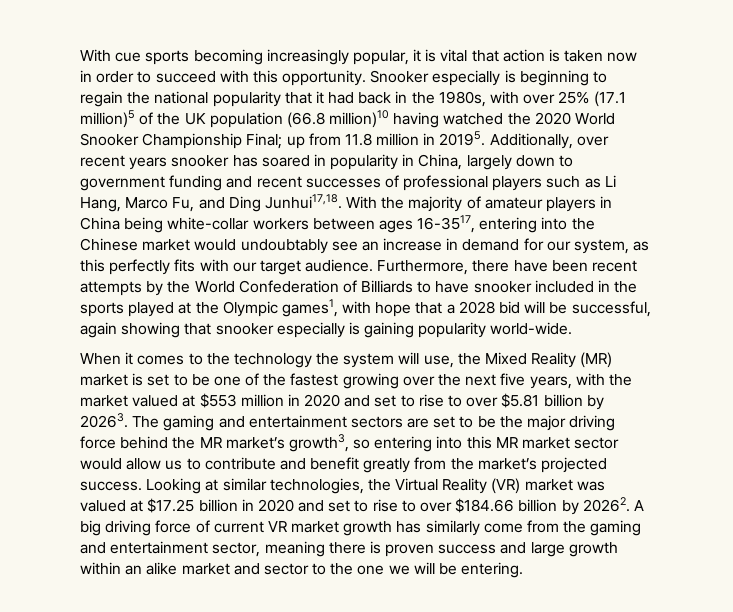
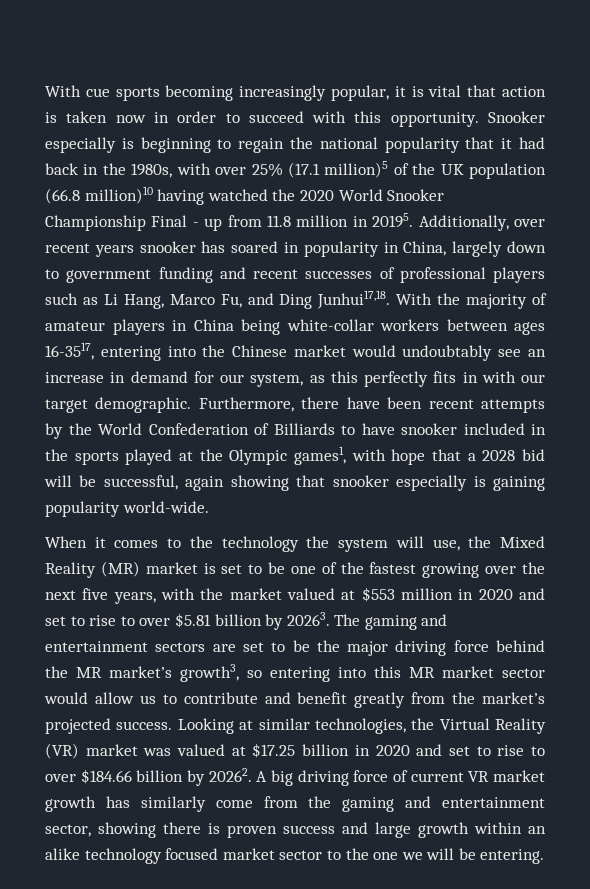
- Snooker especially is beginning to regain the national popularity that it had back in the 1980s, with over 25% (17.1 million)5 of the UK population (66.8 million)10 having watched the 2020 World Snooker Championship Final; up from 11.8 million in 20195.
+ Snooker especially is beginning to regain the national popularity that it had back in the 1980s, with over 25% (17.1 million)5 of the UK population (66.8 million)10 having watched the 2020 World Snooker Championship Final - up from 11.8 million in 20195.
- With the majority of amateur players in China being white-collar workers between ages 16-3517, entering into the Chinese market would undoubtably see an increase in demand for our system, as this perfectly fits with our target audience.
+ With the majority of amateur players in China being white-collar workers between ages 16-3517, entering into the Chinese market would undoubtably see an increase in demand for our system, as this perfectly fits in with our target demographic.
- A big driving force of current VR market growth has similarly come from the gaming and entertainment sector, meaning there is proven success and large growth within an alike market and sector to the one we will be entering.
+ A big driving force of current VR market growth has similarly come from the gaming and entertainment sector, showing there is proven success and large growth within an alike technology focused market sector to the one we will be entering.

